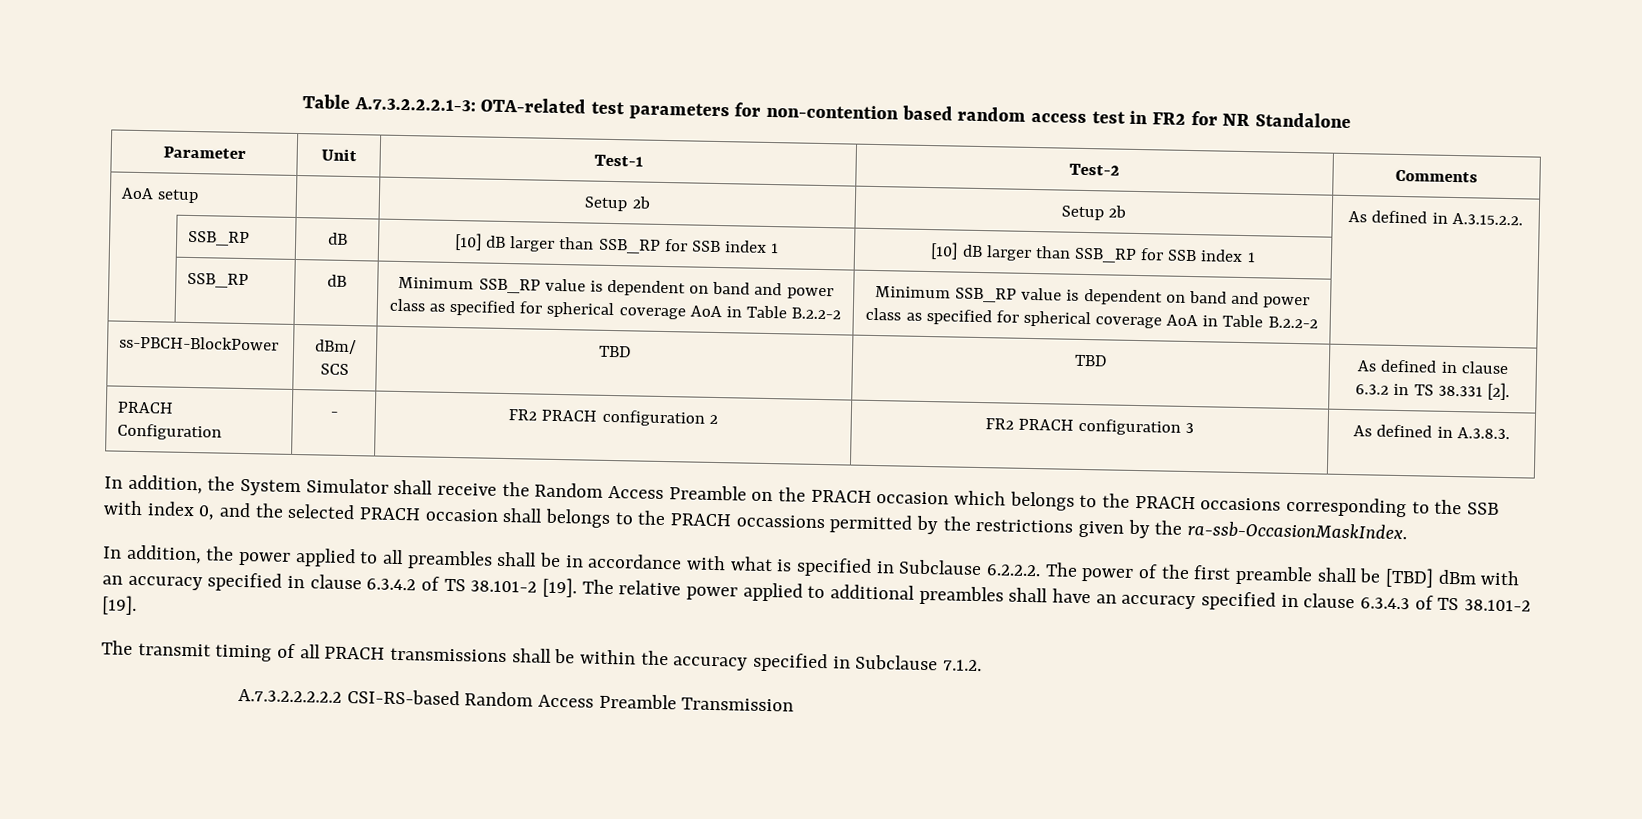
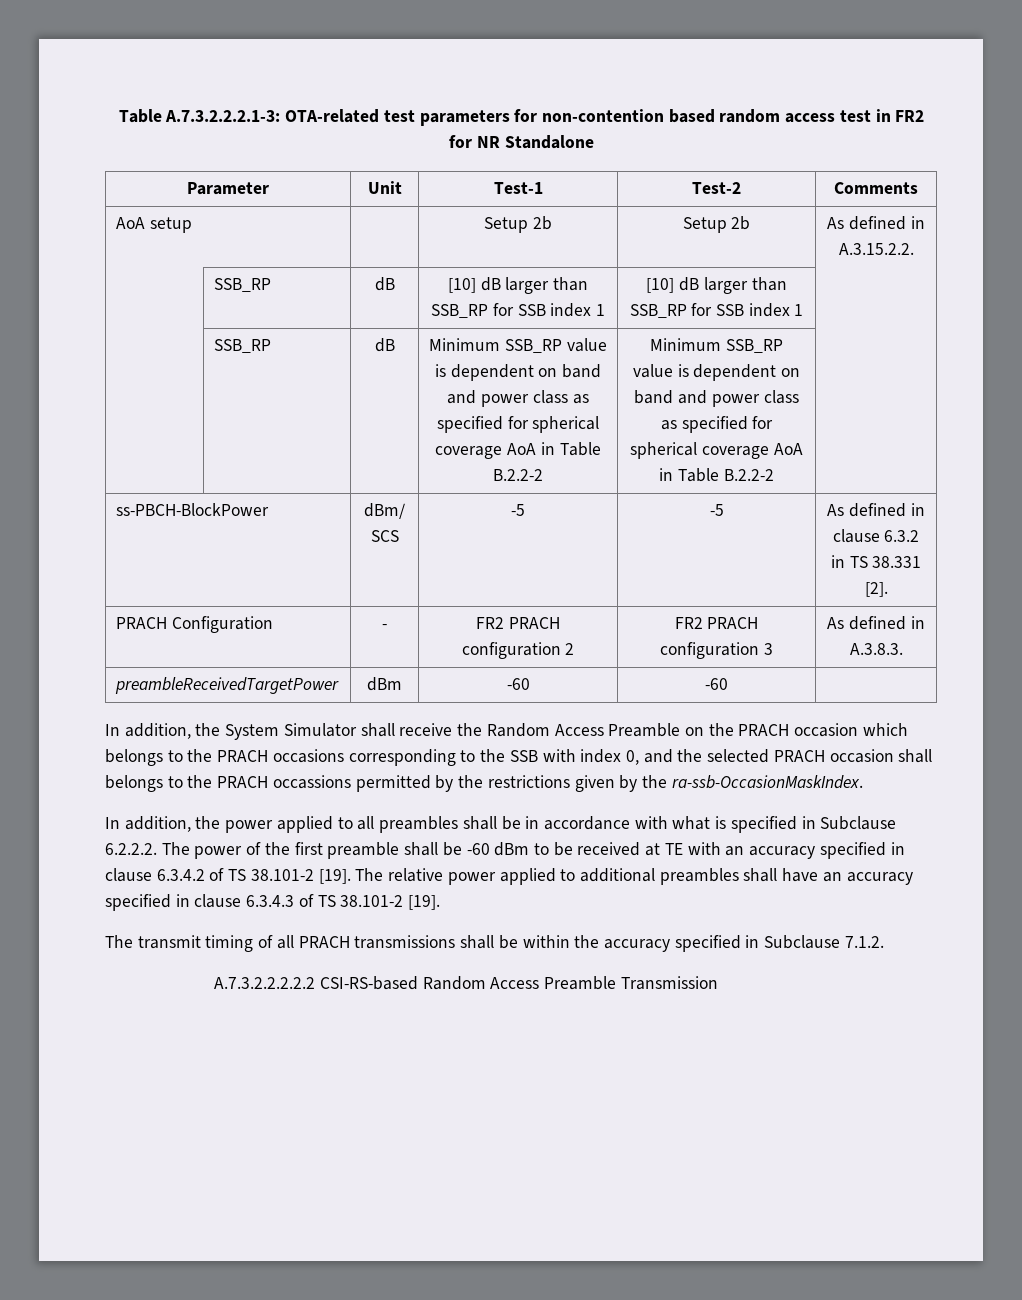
- ss-PBCH-BlockPower | dBm/ SCS | TBD | TBD | As defined in clause 6.3.2 in TS 38.331 [2].
+ ss-PBCH-BlockPower | dBm/ SCS | -5 | -5 | As defined in clause 6.3.2 in TS 38.331 [2].
+ preambleReceivedTargetPower | dBm | -60 | -60 |
- In addition, the power applied to all preambles shall be in accordance with what is specified in Subclause 6.2.2.2. The power of the first preamble shall be [TBD] dBm with an accuracy specified in clause 6.3.4.2 of TS 38.101-2 [19].
+ In addition, the power applied to all preambles shall be in accordance with what is specified in Subclause 6.2.2.2. The power of the first preamble shall be -60 dBm to be received at TE with an accuracy specified in clause 6.3.4.2 of TS 38.101-2 [19].

